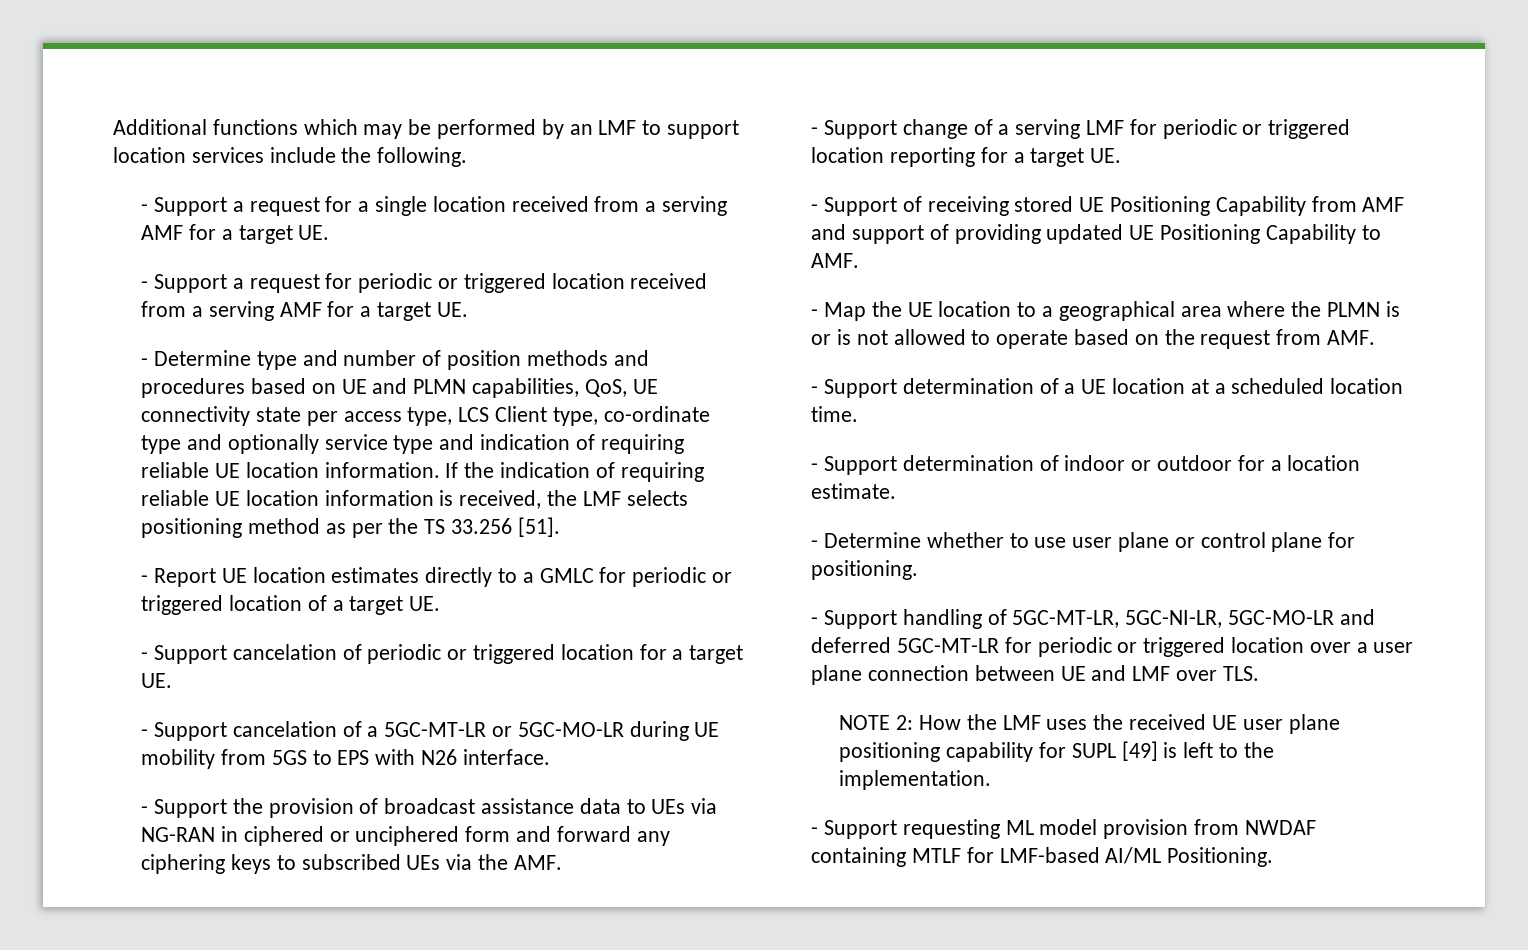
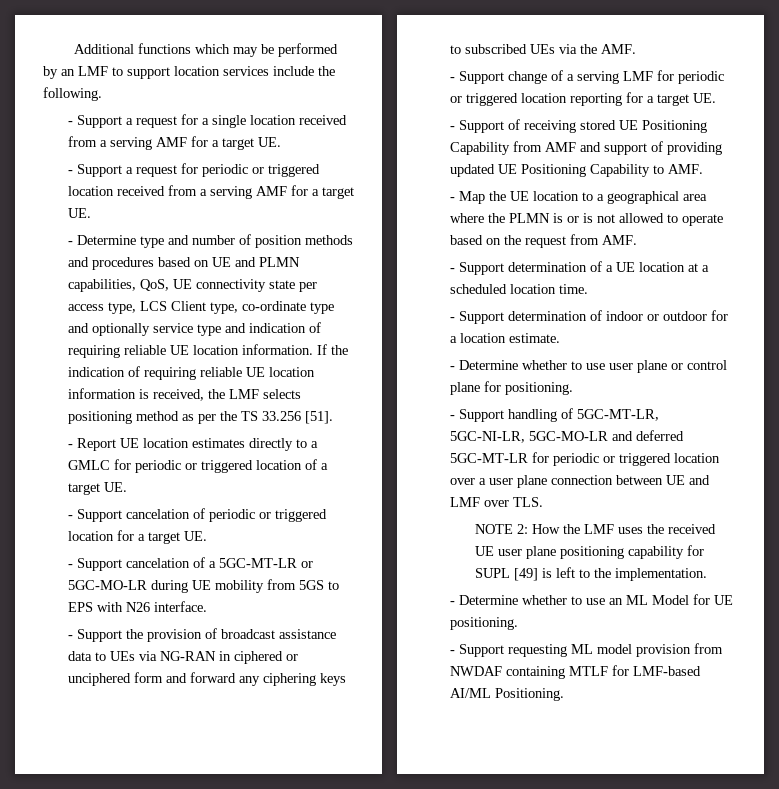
+ - Determine whether to use an ML Model for UE positioning.

